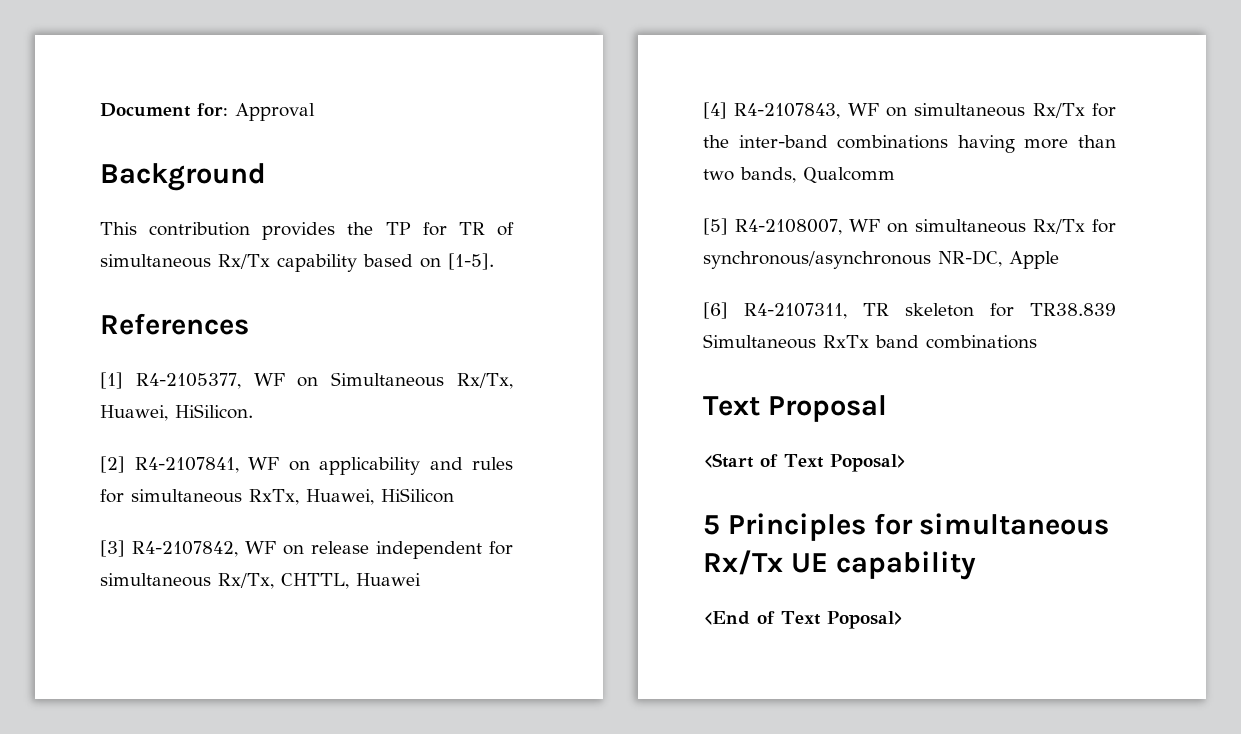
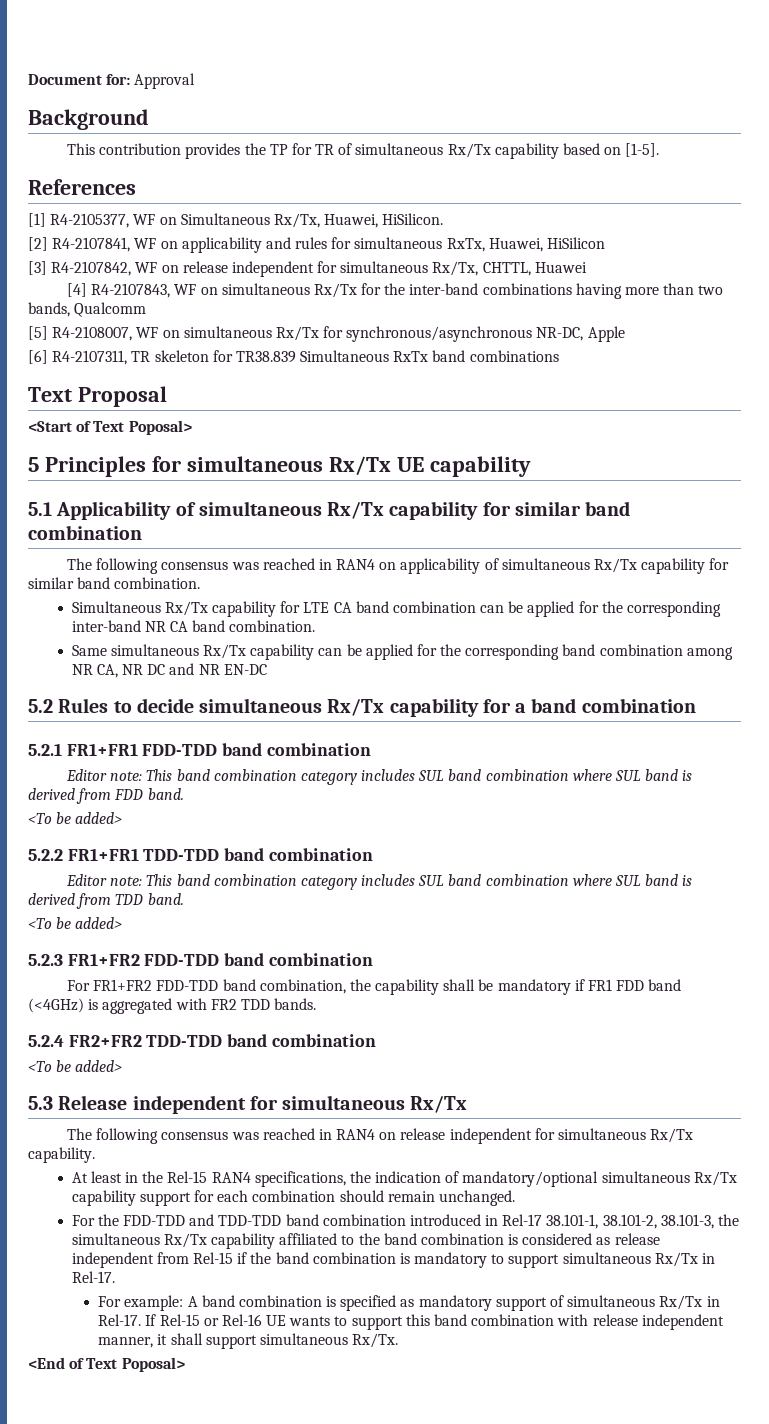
+ 5.1 Applicability of simultaneous Rx/Tx capability for similar band combination
+ The following consensus was reached in RAN4 on applicability of simultaneous Rx/Tx capability for similar band combination.
+ Simultaneous Rx/Tx capability for LTE CA band combination can be applied for the corresponding inter-band NR CA band combination.
+ Same simultaneous Rx/Tx capability can be applied for the corresponding band combination among NR CA, NR DC and NR EN-DC
+ 5.2 Rules to decide simultaneous Rx/Tx capability for a band combination
+ 5.2.1 FR1+FR1 FDD-TDD band combination
+ Editor note: This band combination category includes SUL band combination where SUL band is derived from FDD band.
+ <To be added>
+ 5.2.2 FR1+FR1 TDD-TDD band combination
+ Editor note: This band combination category includes SUL band combination where SUL band is derived from TDD band.
+ <To be added>
+ 5.2.3 FR1+FR2 FDD-TDD band combination
+ For FR1+FR2 FDD-TDD band combination, the capability shall be mandatory if FR1 FDD band (<4GHz) is aggregated with FR2 TDD bands.
+ 5.2.4 FR2+FR2 TDD-TDD band combination
+ <To be added>
+ 5.3 Release independent for simultaneous Rx/Tx
+ The following consensus was reached in RAN4 on release independent for simultaneous Rx/Tx capability.
+ At least in the Rel-15 RAN4 specifications, the indication of mandatory/optional simultaneous Rx/Tx capability support for each combination should remain unchanged.
+ For the FDD-TDD and TDD-TDD band combination introduced in Rel-17 38.101-1, 38.101-2, 38.101-3, the simultaneous Rx/Tx capability affiliated to the band combination is considered as release independent from Rel-15 if the band combination is mandatory to support simultaneous Rx/Tx in Rel-17.
+ For example: A band combination is specified as mandatory support of simultaneous Rx/Tx in Rel-17. If Rel-15 or Rel-16 UE wants to support this band combination with release independent manner, it shall support simultaneous Rx/Tx.

